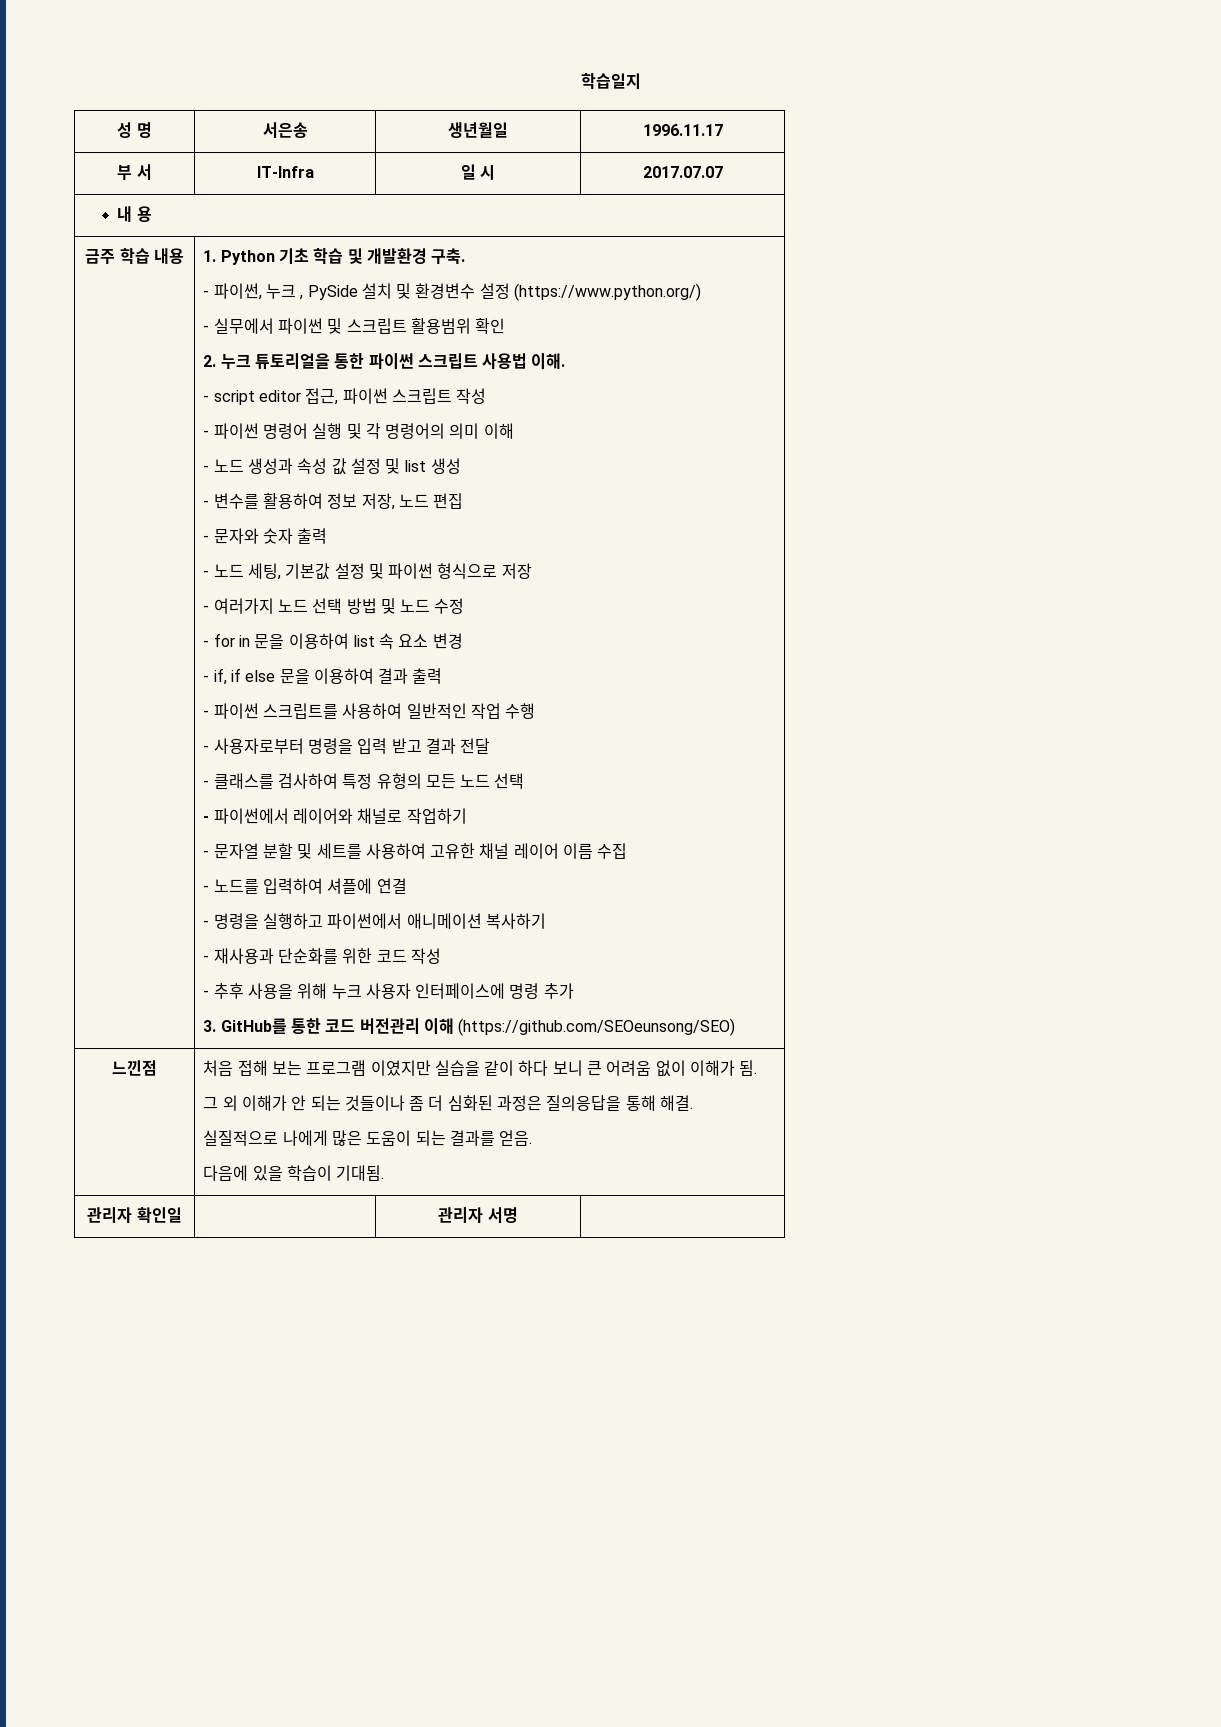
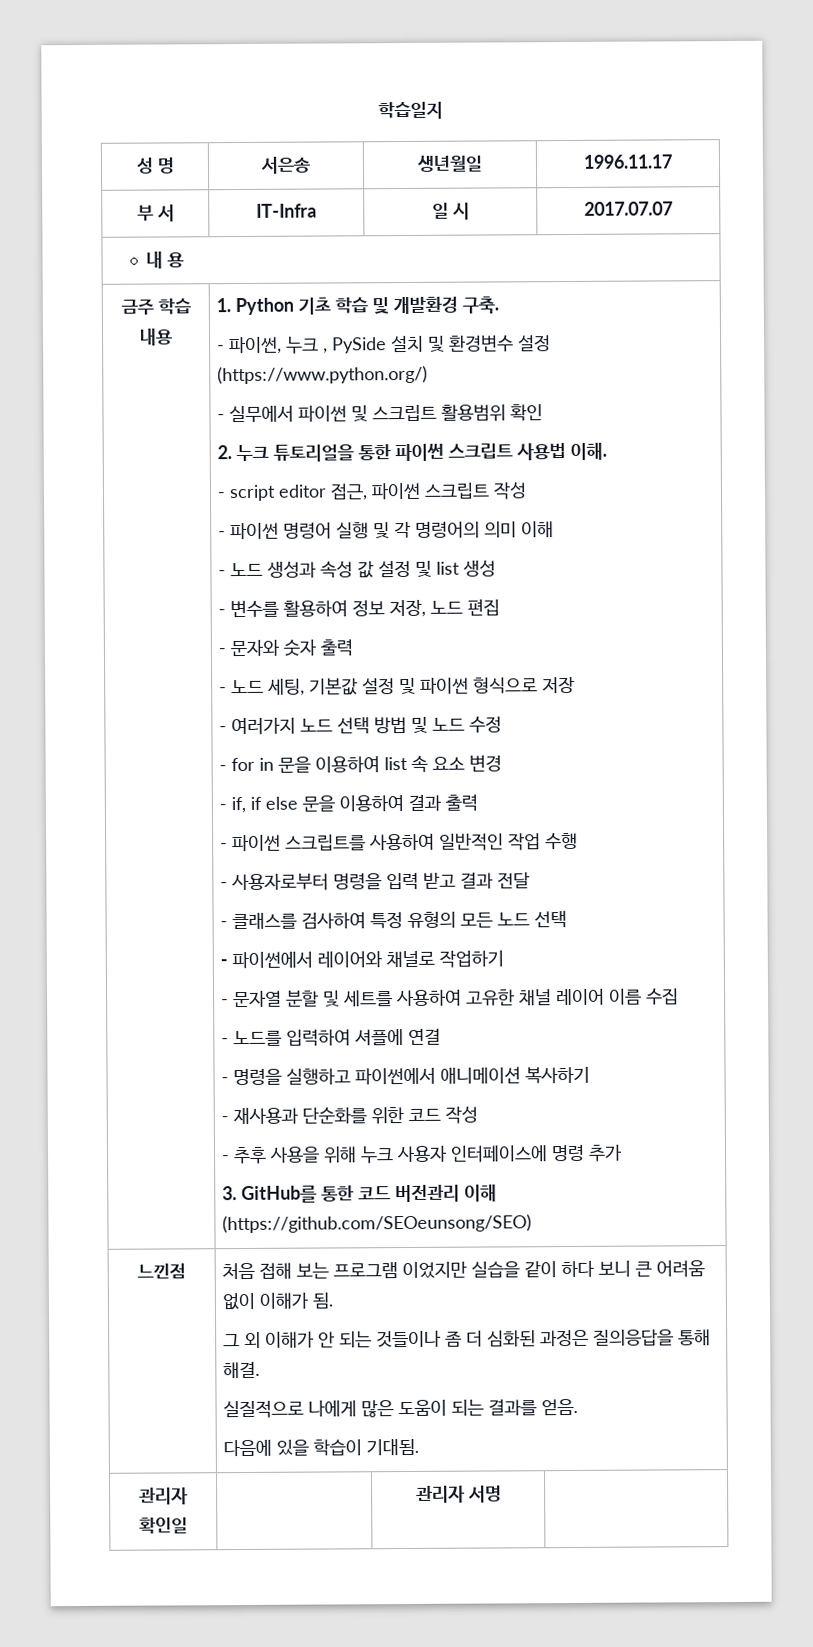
- 느낀점 | 처음 접해 보는 프로그램 이였지만 실습을 같이 하다 보니 큰 어려움 없이 이해가 됨.
+ 느낀점 | 처음 접해 보는 프로그램 이었지만 실습을 같이 하다 보니 큰 어려움 없이 이해가 됨.

